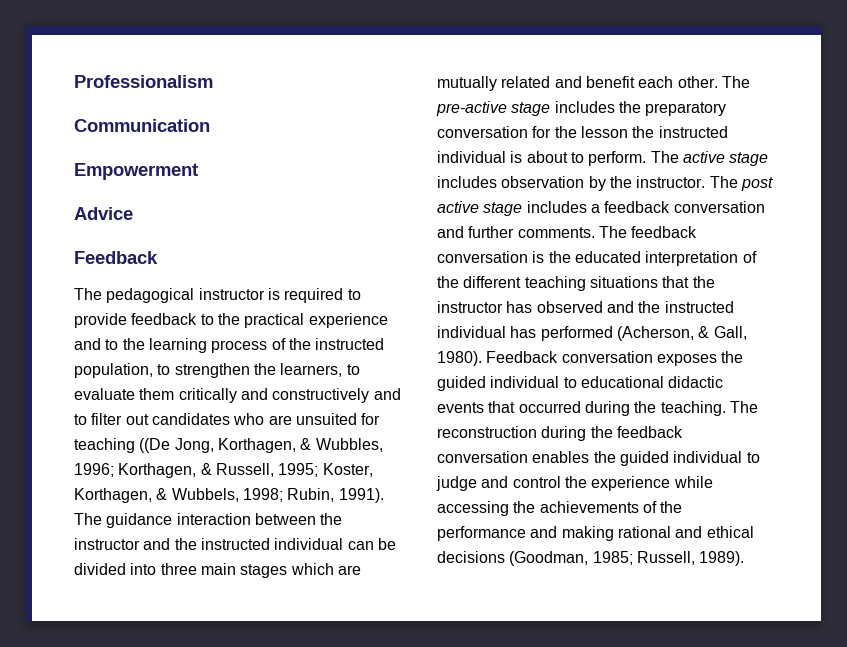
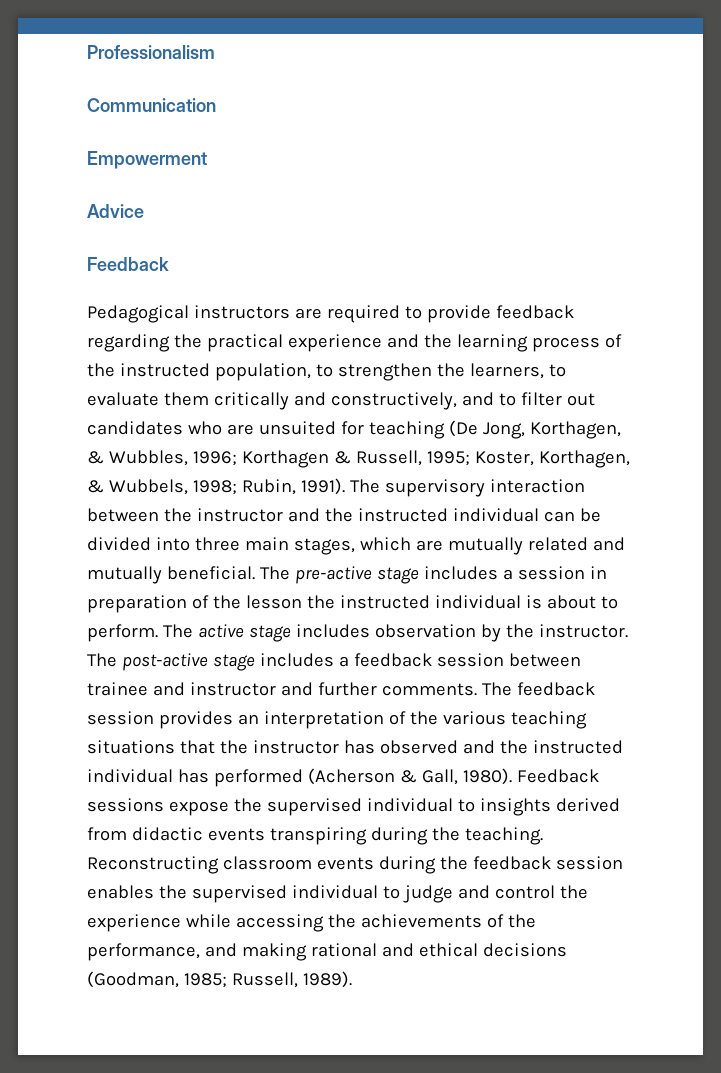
- The pedagogical instructor is required to provide feedback to the practical experience and to the learning process of the instructed population, to strengthen the learners, to evaluate them critically and constructively and to filter out candidates who are unsuited for teaching ((De Jong, Korthagen, & Wubbles, 1996; Korthagen, & Russell, 1995; Koster, Korthagen, & Wubbels, 1998; Rubin, 1991).
+ Pedagogical instructors are required to provide feedback regarding the practical experience and the learning process of the instructed population, to strengthen the learners, to evaluate them critically and constructively, and to filter out candidates who are unsuited for teaching (De Jong, Korthagen, & Wubbles, 1996; Korthagen & Russell, 1995; Koster, Korthagen, & Wubbels, 1998; Rubin, 1991).
- The guidance interaction between the instructor and the instructed individual can be divided into three main stages which are mutually related and benefit each other.
+ The supervisory interaction between the instructor and the instructed individual can be divided into three main stages, which are mutually related and mutually beneficial.
- The pre-active stage includes the preparatory conversation for the lesson the instructed individual is about to perform.
+ The pre-active stage includes a session in preparation of the lesson the instructed individual is about to perform.
- The post active stage includes a feedback conversation and further comments.
+ The post-active stage includes a feedback session between trainee and instructor and further comments.
- The feedback conversation is the educated interpretation of the different teaching situations that the instructor has observed and the instructed individual has performed (Acherson, & Gall, 1980).
+ The feedback session provides an interpretation of the various teaching situations that the instructor has observed and the instructed individual has performed (Acherson & Gall, 1980).
- Feedback conversation exposes the guided individual to educational didactic events that occurred during the teaching. The reconstruction during the feedback conversation enables the guided individual to judge and control the experience while accessing the achievements of the performance and making rational and ethical decisions (Goodman, 1985; Russell, 1989).
+ Feedback sessions expose the supervised individual to insights derived from didactic events transpiring during the teaching. Reconstructing classroom events during the feedback session enables the supervised individual to judge and control the experience while accessing the achievements of the performance, and making rational and ethical decisions (Goodman, 1985; Russell, 1989).

